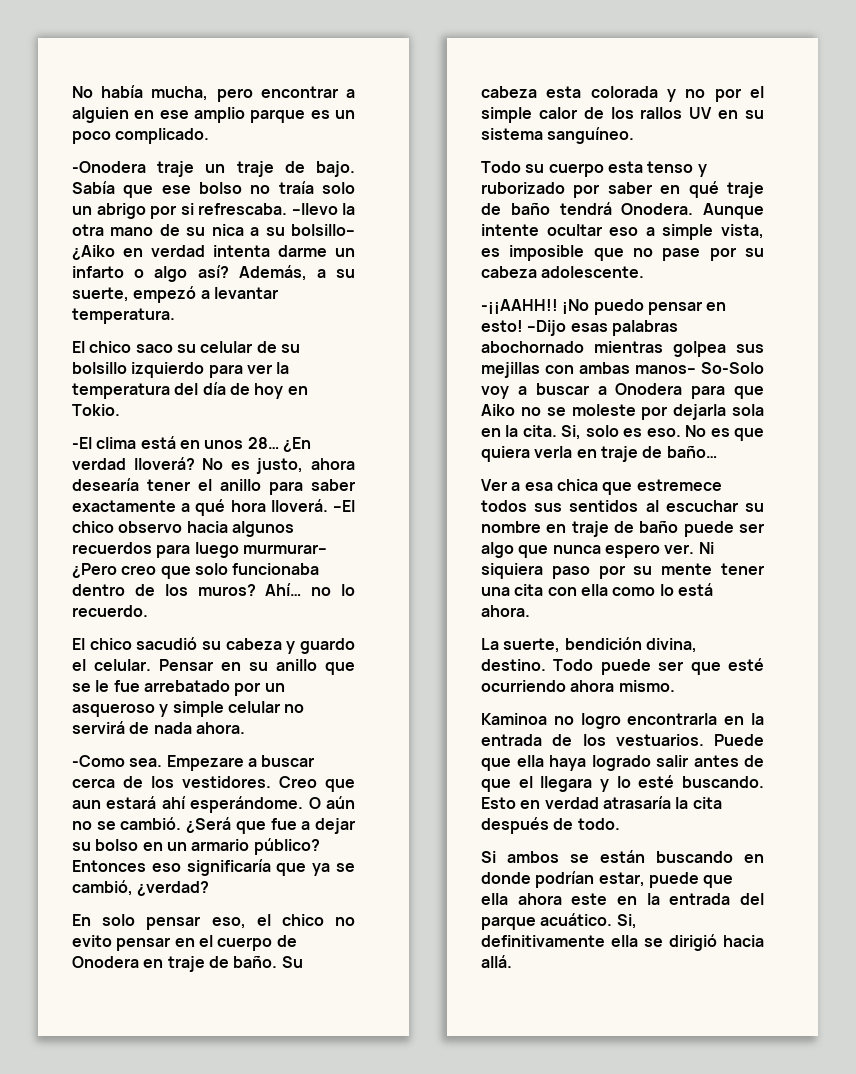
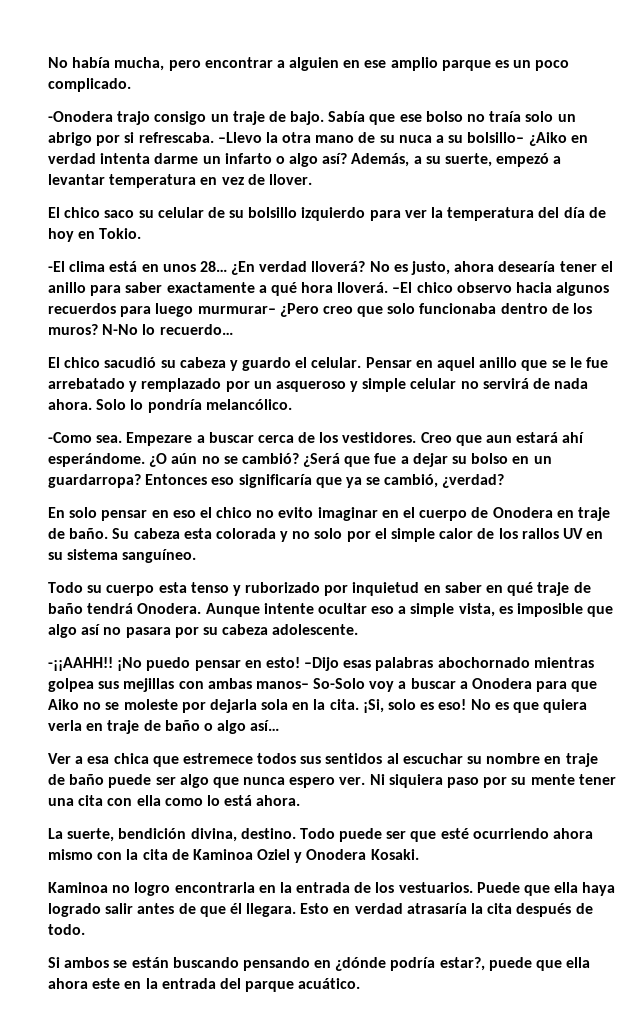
- -Onodera traje un traje de bajo.
+ -Onodera trajo consigo un traje de bajo.
- –llevo la otra mano de su nica a su bolsillo– ¿Aiko en verdad intenta darme un infarto o algo así?
+ –Llevo la otra mano de su nuca a su bolsillo– ¿Aiko en verdad intenta darme un infarto o algo así?
- Además, a su suerte, empezó a levantar temperatura.
+ Además, a su suerte, empezó a levantar temperatura en vez de llover.
- Ahí… no lo recuerdo.
+ N-No lo recuerdo…
- Pensar en su anillo que se le fue arrebatado por un asqueroso y simple celular no servirá de nada ahora.
+ Pensar en aquel anillo que se le fue arrebatado y remplazado por un asqueroso y simple celular no servirá de nada ahora. Solo lo pondría melancólico.
- O aún no se cambió.
+ ¿O aún no se cambió?
- ¿Será que fue a dejar su bolso en un armario público?
+ ¿Será que fue a dejar su bolso en un guardarropa?
- En solo pensar eso, el chico no evito pensar en el cuerpo de Onodera en traje de baño.
+ En solo pensar en eso el chico no evito imaginar en el cuerpo de Onodera en traje de baño.
- Su cabeza esta colorada y no por el simple calor de los rallos UV en su sistema sanguíneo.
+ Su cabeza esta colorada y no solo por el simple calor de los rallos UV en su sistema sanguíneo.
- Todo su cuerpo esta tenso y ruborizado por saber en qué traje de baño tendrá Onodera.
+ Todo su cuerpo esta tenso y ruborizado por inquietud en saber en qué traje de baño tendrá Onodera.
- Aunque intente ocultar eso a simple vista, es imposible que no pase por su cabeza adolescente.
+ Aunque intente ocultar eso a simple vista, es imposible que algo así no pasara por su cabeza adolescente.
- Si, solo es eso.
+ ¡Si, solo es eso!
- No es que quiera verla en traje de baño…
+ No es que quiera verla en traje de baño o algo así…
- Todo puede ser que esté ocurriendo ahora mismo.
+ Todo puede ser que esté ocurriendo ahora mismo con la cita de Kaminoa Oziel y Onodera Kosaki.
- Puede que ella haya logrado salir antes de que el llegara y lo esté buscando.
+ Puede que ella haya logrado salir antes de que él llegara.
- Si ambos se están buscando en donde podrían estar, puede que ella ahora este en la entrada del parque acuático. Si, definitivamente ella se dirigió hacia allá.
+ Si ambos se están buscando pensando en ¿dónde podría estar?, puede que ella ahora este en la entrada del parque acuático.

